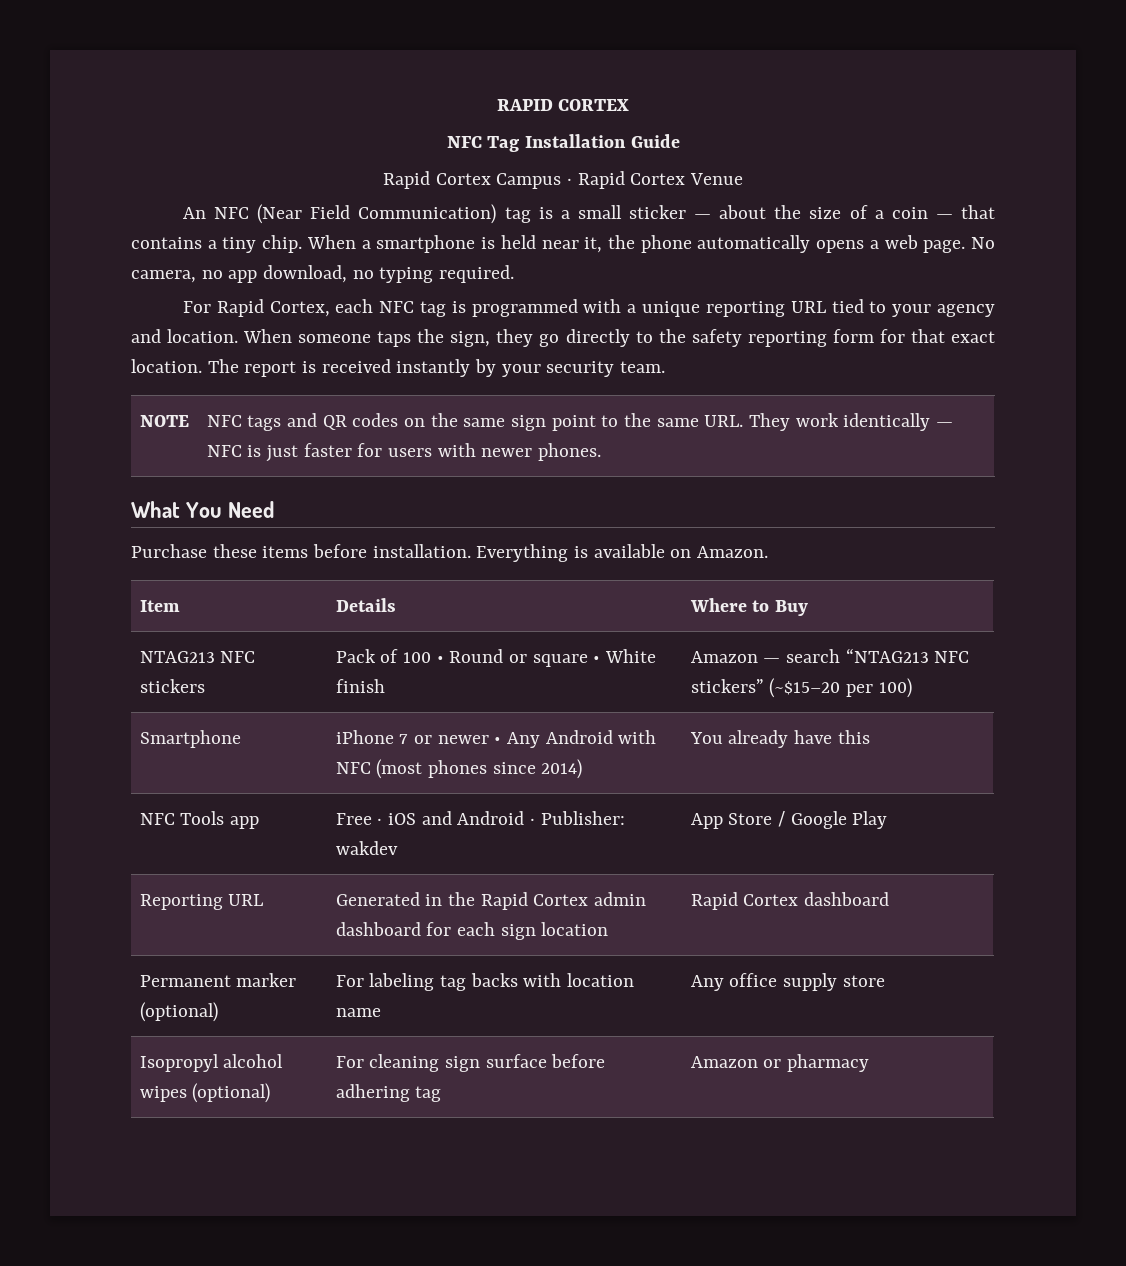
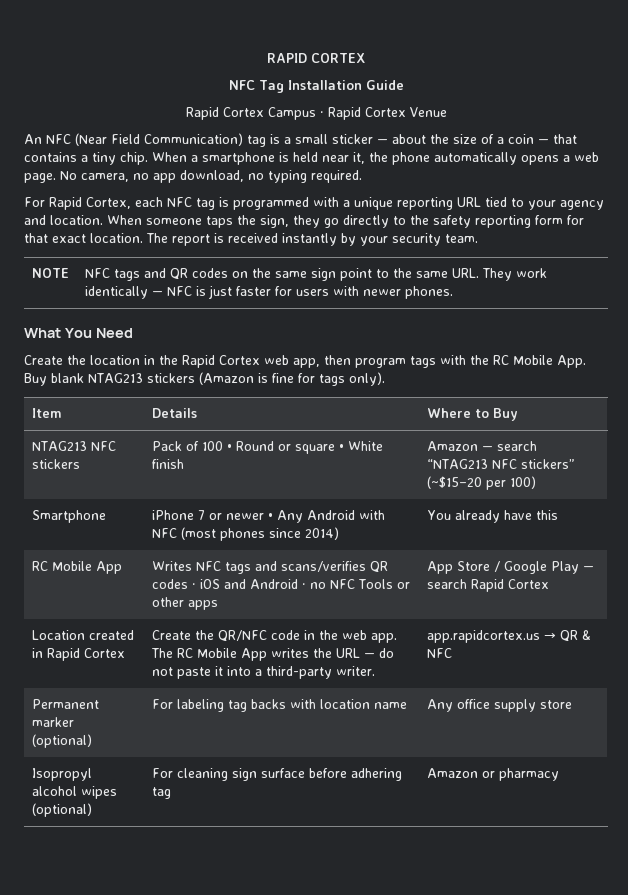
- Purchase these items before installation. Everything is available on Amazon.
+ Create the location in the Rapid Cortex web app, then program tags with the RC Mobile App. Buy blank NTAG213 stickers (Amazon is fine for tags only).
- NFC Tools app | Free · iOS and Android · Publisher: wakdev | App Store / Google Play
- Reporting URL | Generated in the Rapid Cortex admin dashboard for each sign location | Rapid Cortex dashboard
+ RC Mobile App | Writes NFC tags and scans/verifies QR codes · iOS and Android · no NFC Tools or other apps | App Store / Google Play — search Rapid Cortex
+ Location created in Rapid Cortex | Create the QR/NFC code in the web app. The RC Mobile App writes the URL — do not paste it into a third-party writer. | app.rapidcortex.us → QR & NFC

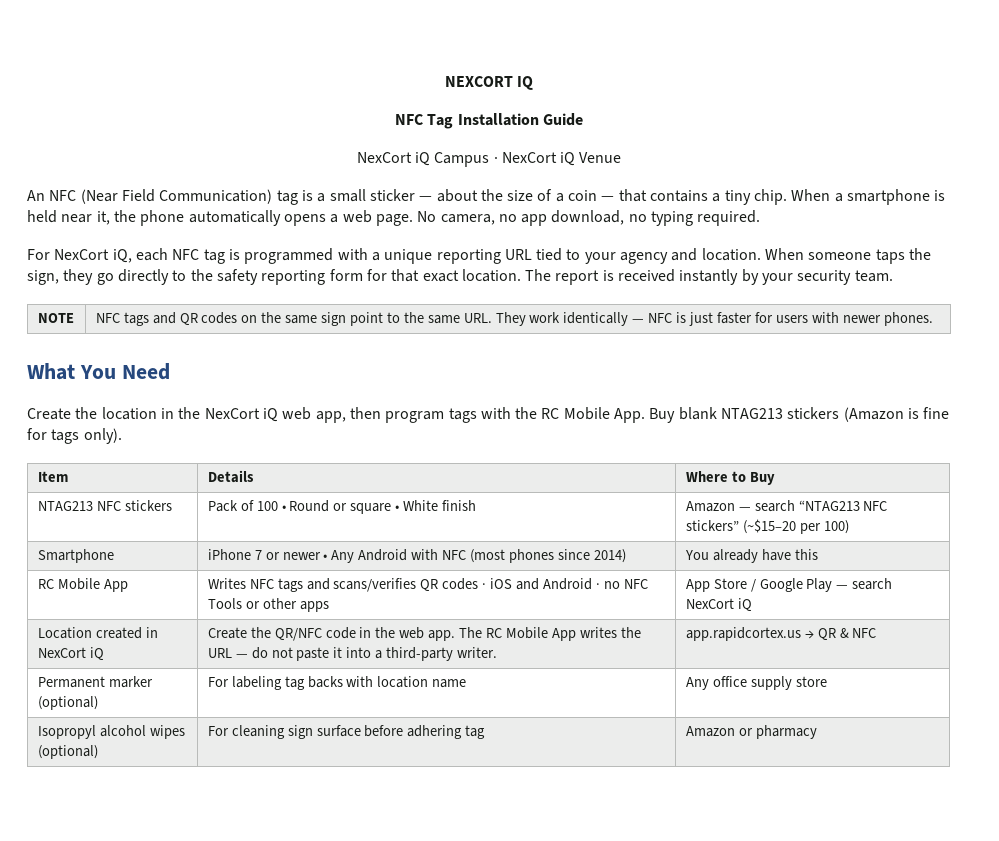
- RAPID CORTEX
+ NEXCORT IQ
- Rapid Cortex Campus · Rapid Cortex Venue
+ NexCort iQ Campus · NexCort iQ Venue
- For Rapid Cortex, each NFC tag is programmed with a unique reporting URL tied to your agency and location.
+ For NexCort iQ, each NFC tag is programmed with a unique reporting URL tied to your agency and location.
- Create the location in the Rapid Cortex web app, then program tags with the RC Mobile App. Buy blank NTAG213 stickers (Amazon is fine for tags only).
+ Create the location in the NexCort iQ web app, then program tags with the RC Mobile App. Buy blank NTAG213 stickers (Amazon is fine for tags only).
- RC Mobile App | Writes NFC tags and scans/verifies QR codes · iOS and Android · no NFC Tools or other apps | App Store / Google Play — search Rapid Cortex
+ RC Mobile App | Writes NFC tags and scans/verifies QR codes · iOS and Android · no NFC Tools or other apps | App Store / Google Play — search NexCort iQ
- Location created in Rapid Cortex | Create the QR/NFC code in the web app. The RC Mobile App writes the URL — do not paste it into a third-party writer. | app.rapidcortex.us → QR & NFC
+ Location created in NexCort iQ | Create the QR/NFC code in the web app. The RC Mobile App writes the URL — do not paste it into a third-party writer. | app.rapidcortex.us → QR & NFC

